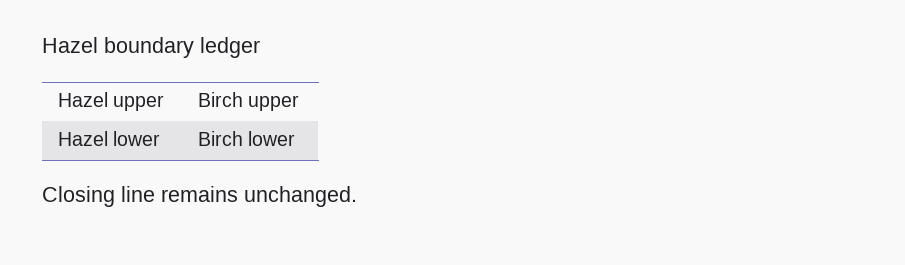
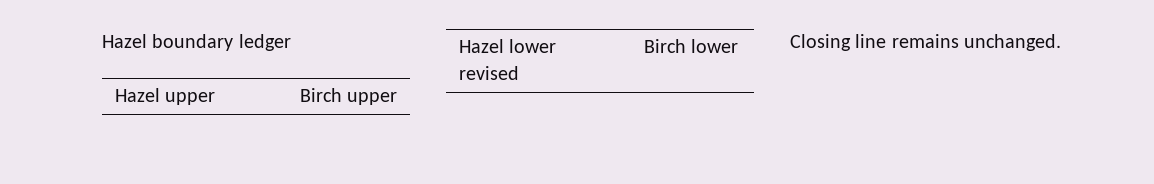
- Hazel lower | Birch lower
+ Hazel lower revised | Birch lower

